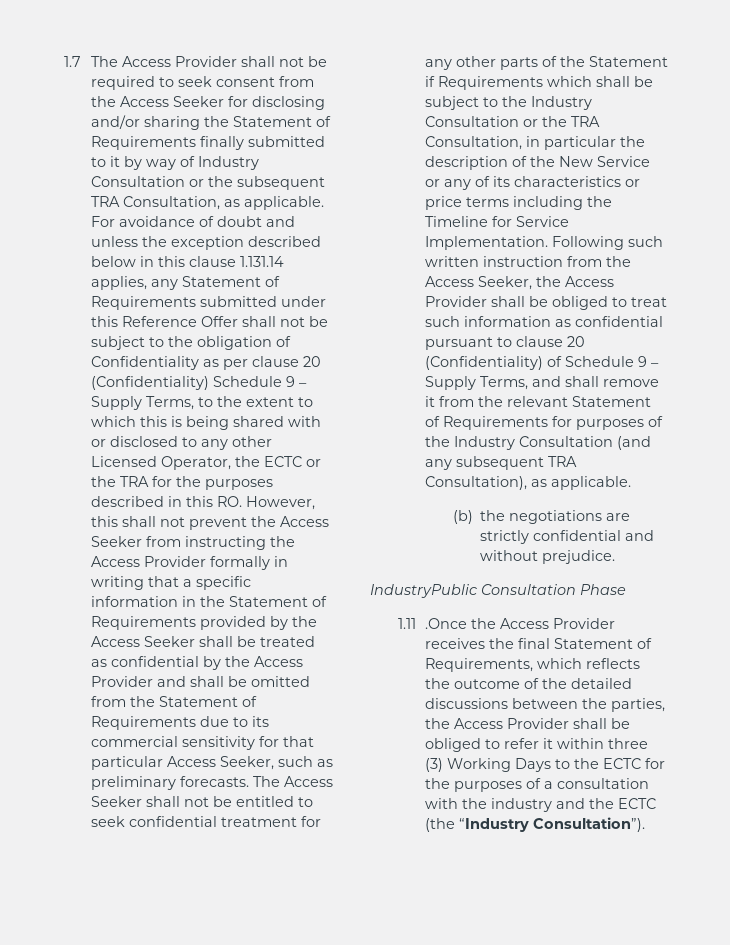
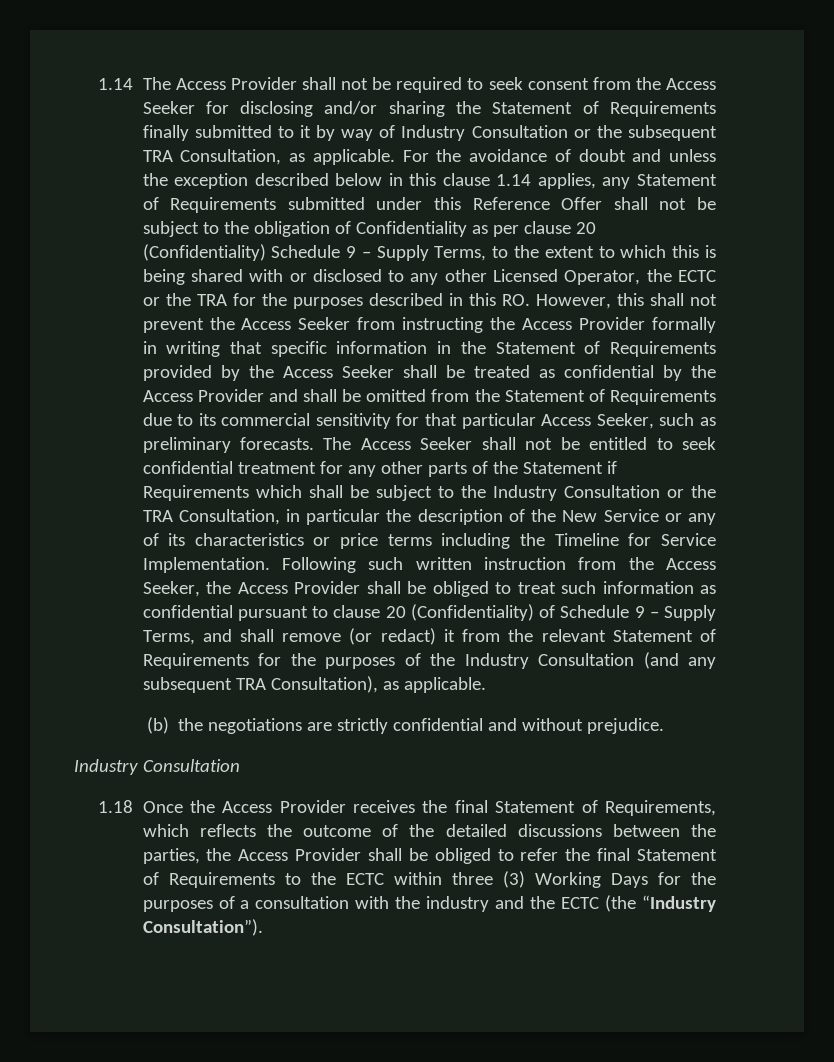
- 1.7 The Access Provider shall not be required to seek consent from the Access Seeker for disclosing and/or sharing the Statement of Requirements finally submitted to it by way of Industry Consultation or the subsequent TRA Consultation, as applicable.
+ 1.14 The Access Provider shall not be required to seek consent from the Access Seeker for disclosing and/or sharing the Statement of Requirements finally submitted to it by way of Industry Consultation or the subsequent TRA Consultation, as applicable.
- For avoidance of doubt and unless the exception described below in this clause 1.131.14 applies, any Statement of Requirements submitted under this Reference Offer shall not be subject to the obligation of Confidentiality as per clause 20 (Confidentiality) Schedule 9 – Supply Terms, to the extent to which this is being shared with or disclosed to any other Licensed Operator, the ECTC or the TRA for the purposes described in this RO. However, this shall not prevent the Access Seeker from instructing the Access Provider formally in writing that a specific information in the Statement of Requirements provided by the Access Seeker shall be treated as confidential by the Access Provider and shall be omitted from the Statement of Requirements due to its commercial sensitivity for that particular Access Seeker, such as preliminary forecasts.
+ For the avoidance of doubt and unless the exception described below in this clause 1.14 applies, any Statement of Requirements submitted under this Reference Offer shall not be subject to the obligation of Confidentiality as per clause 20 (Confidentiality) Schedule 9 – Supply Terms, to the extent to which this is being shared with or disclosed to any other Licensed Operator, the ECTC or the TRA for the purposes described in this RO. However, this shall not prevent the Access Seeker from instructing the Access Provider formally in writing that specific information in the Statement of Requirements provided by the Access Seeker shall be treated as confidential by the Access Provider and shall be omitted from the Statement of Requirements due to its commercial sensitivity for that particular Access Seeker, such as preliminary forecasts.
- Following such written instruction from the Access Seeker, the Access Provider shall be obliged to treat such information as confidential pursuant to clause 20 (Confidentiality) of Schedule 9 – Supply Terms, and shall remove it from the relevant Statement of Requirements for purposes of the Industry Consultation (and any subsequent TRA Consultation), as applicable.
+ Following such written instruction from the Access Seeker, the Access Provider shall be obliged to treat such information as confidential pursuant to clause 20 (Confidentiality) of Schedule 9 – Supply Terms, and shall remove (or redact) it from the relevant Statement of Requirements for the purposes of the Industry Consultation (and any subsequent TRA Consultation), as applicable.
  (b) the negotiations are strictly confidential and without prejudice.
- IndustryPublic Consultation Phase
- 1.11 .Once the Access Provider receives the final Statement of Requirements, which reflects the outcome of the detailed discussions between the parties, the Access Provider shall be obliged to refer it within three (3) Working Days to the ECTC for the purposes of a consultation with the industry and the ECTC (the “Industry Consultation”).
+ Industry Consultation
+ 1.18 Once the Access Provider receives the final Statement of Requirements, which reflects the outcome of the detailed discussions between the parties, the Access Provider shall be obliged to refer the final Statement of Requirements to the ECTC within three (3) Working Days for the purposes of a consultation with the industry and the ECTC (the “Industry Consultation”).

